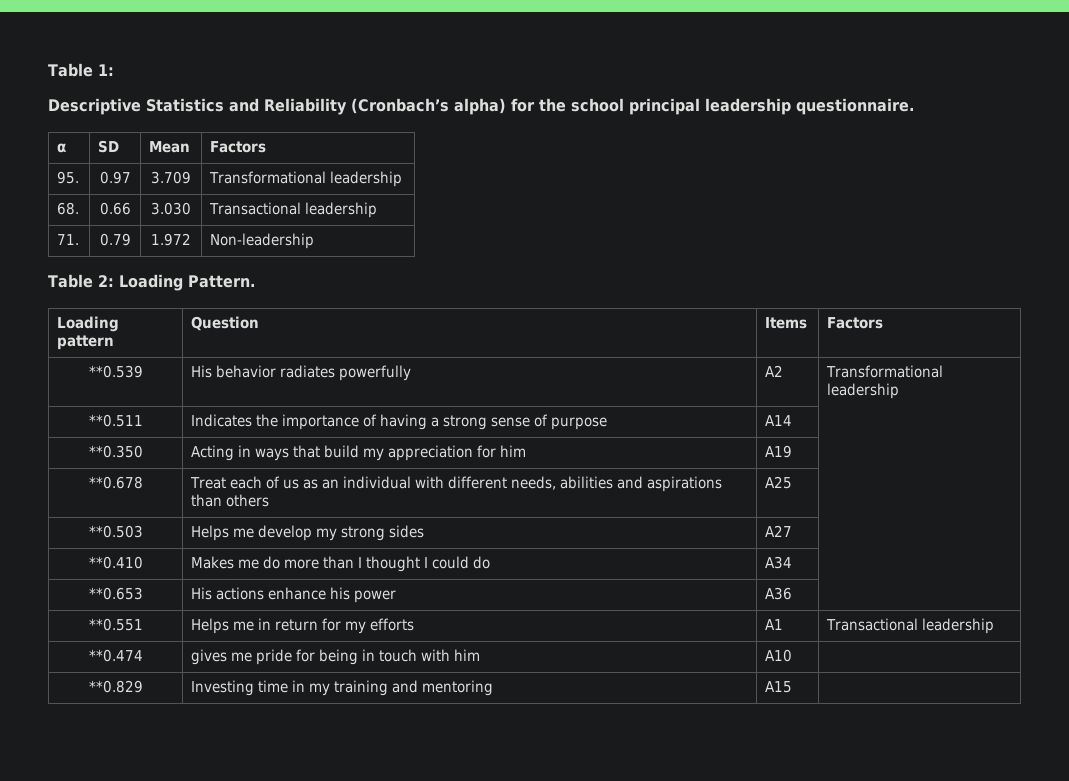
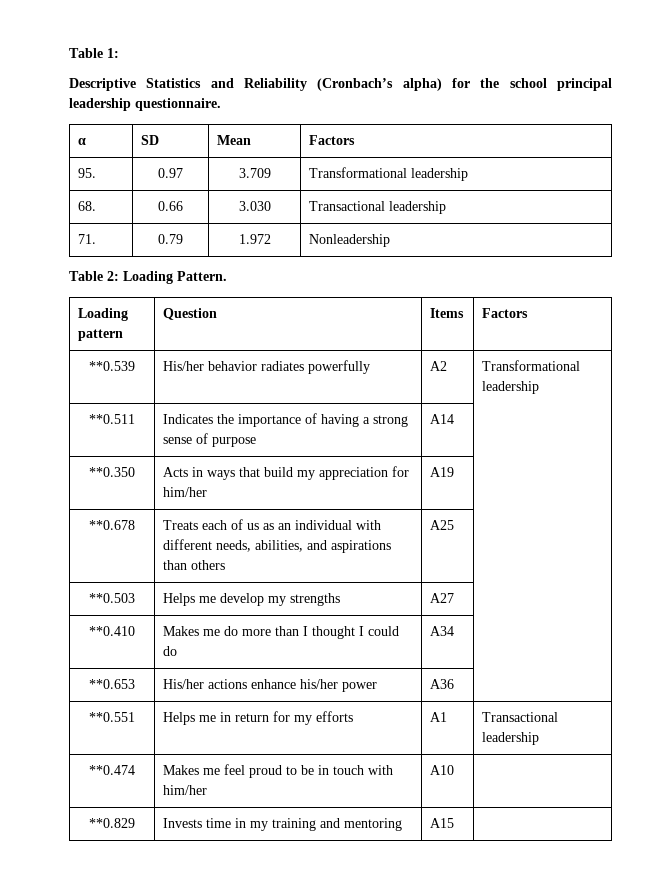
- 71. | 0.79 | 1.972 | Non-leadership
+ 71. | 0.79 | 1.972 | Nonleadership
- **0.539 | His behavior radiates powerfully | A2 | Transformational leadership
+ **0.539 | His/her behavior radiates powerfully | A2 | Transformational leadership
- **0.350 | Acting in ways that build my appreciation for him | A19 |
+ **0.350 | Acts in ways that build my appreciation for him/her | A19 |
- **0.678 | Treat each of us as an individual with different needs, abilities and aspirations than others | A25 |
+ **0.678 | Treats each of us as an individual with different needs, abilities, and aspirations than others | A25 |
- **0.503 | Helps me develop my strong sides | A27 |
+ **0.503 | Helps me develop my strengths | A27 |
- **0.653 | His actions enhance his power | A36 |
+ **0.653 | His/her actions enhance his/her power | A36 |
- **0.474 | gives me pride for being in touch with him | A10 |
+ **0.474 | Makes me feel proud to be in touch with him/her | A10 |
- **0.829 | Investing time in my training and mentoring | A15 |
+ **0.829 | Invests time in my training and mentoring | A15 |

